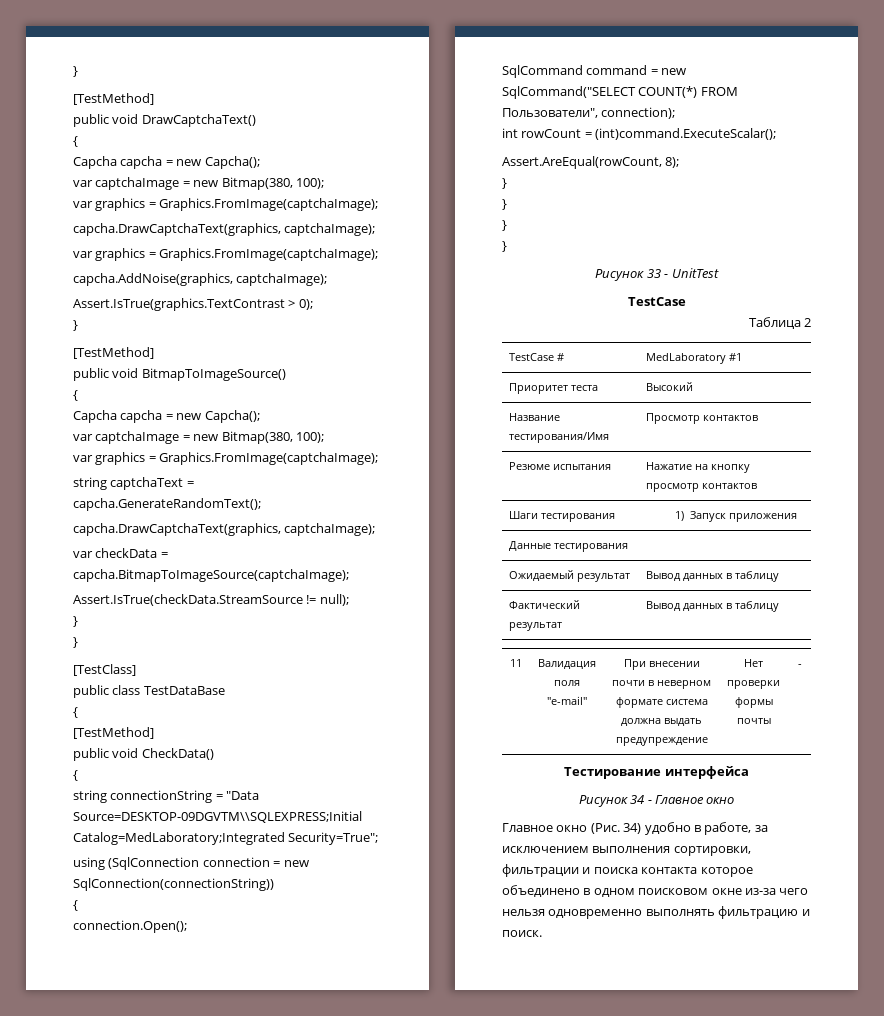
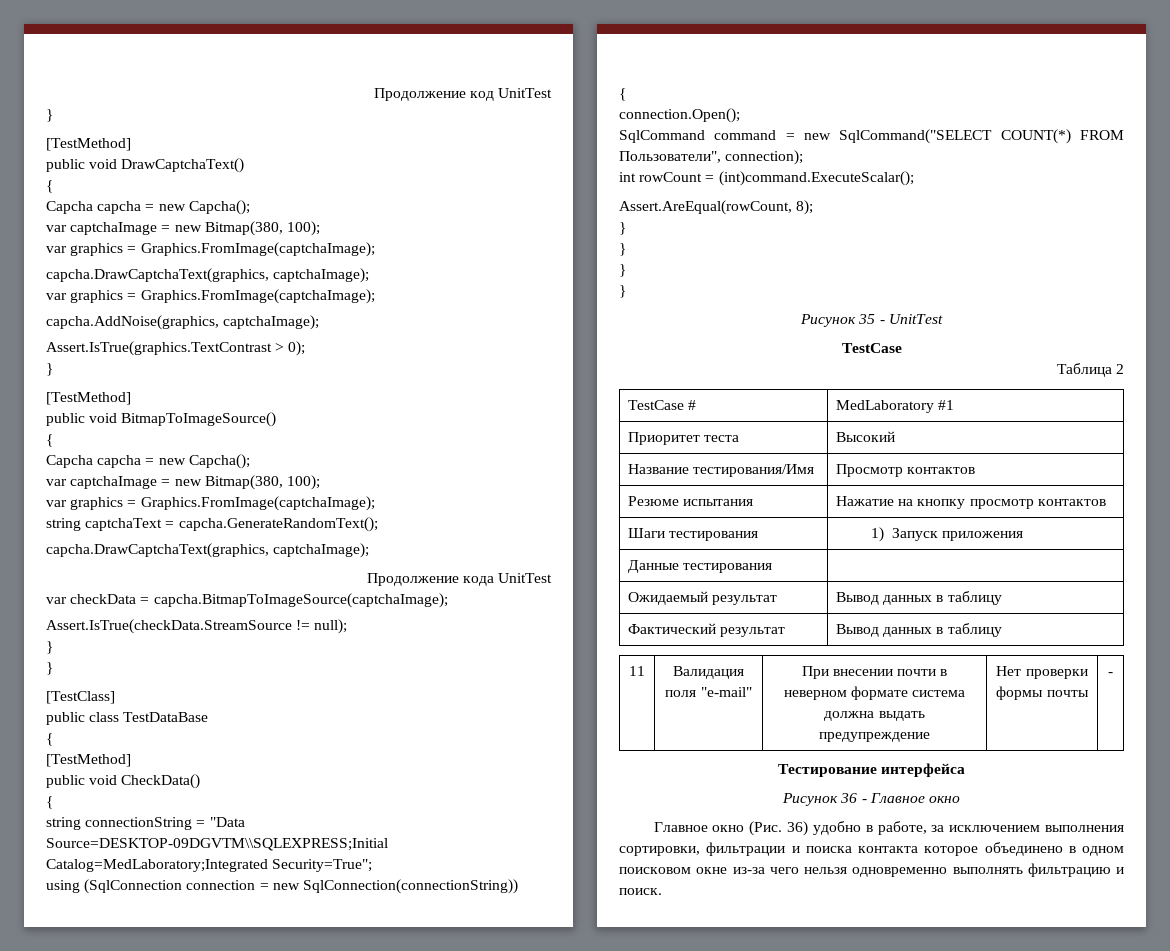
+ Продолжение код UnitTest
+ Продолжение кода UnitTest
- Рисунок 33 - UnitTest
+ Рисунок 35 - UnitTest
- Рисунок 34 - Главное окно
+ Рисунок 36 - Главное окно
- Главное окно (Рис. 34) удобно в работе, за исключением выполнения сортировки, фильтрации и поиска контакта которое объединено в одном поисковом окне из-за чего нельзя одновременно выполнять фильтрацию и поиск.
+ Главное окно (Рис. 36) удобно в работе, за исключением выполнения сортировки, фильтрации и поиска контакта которое объединено в одном поисковом окне из-за чего нельзя одновременно выполнять фильтрацию и поиск.

